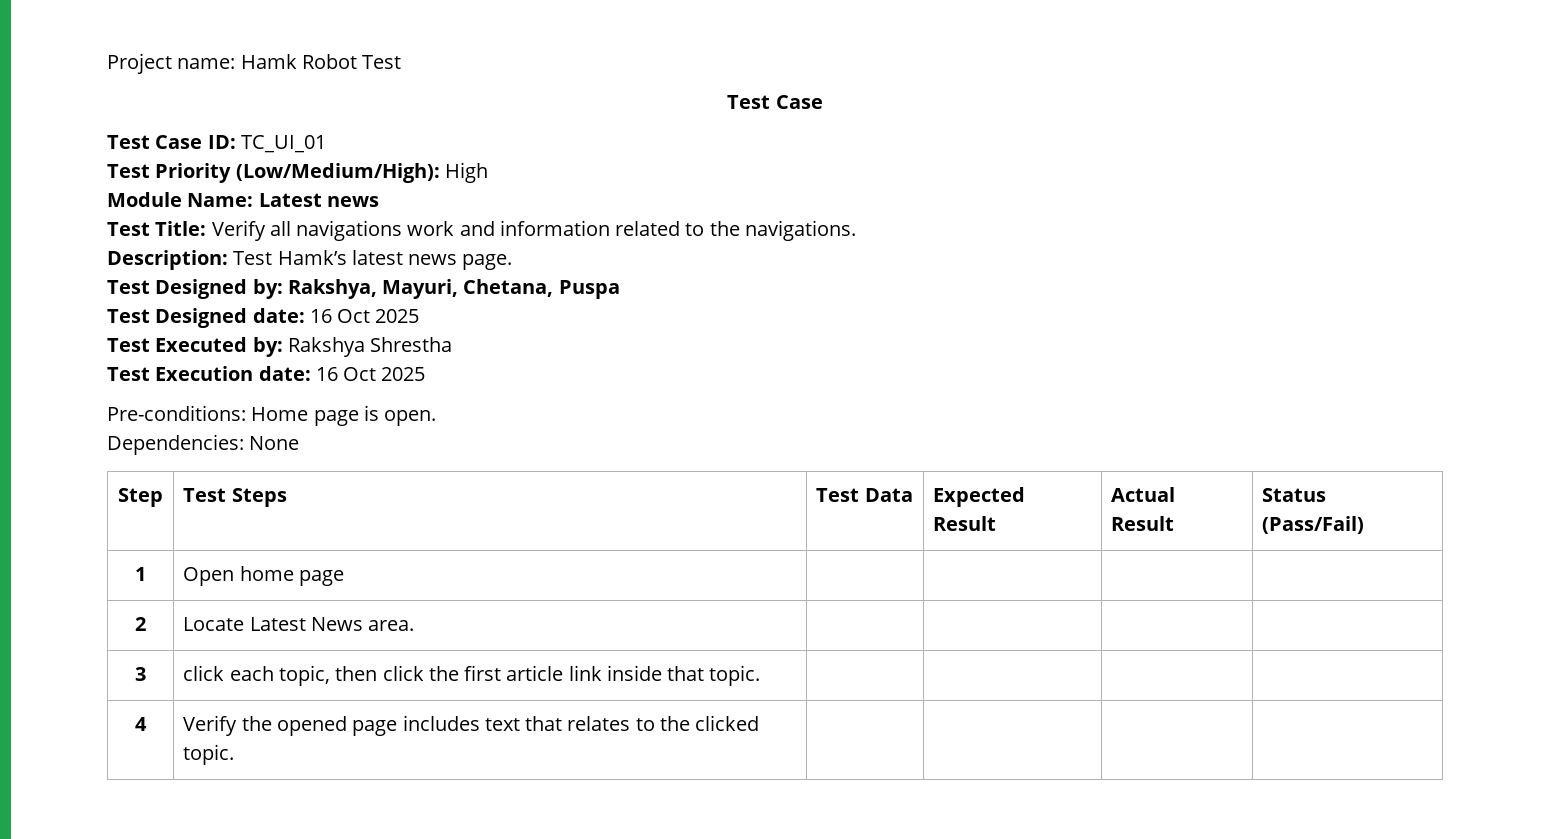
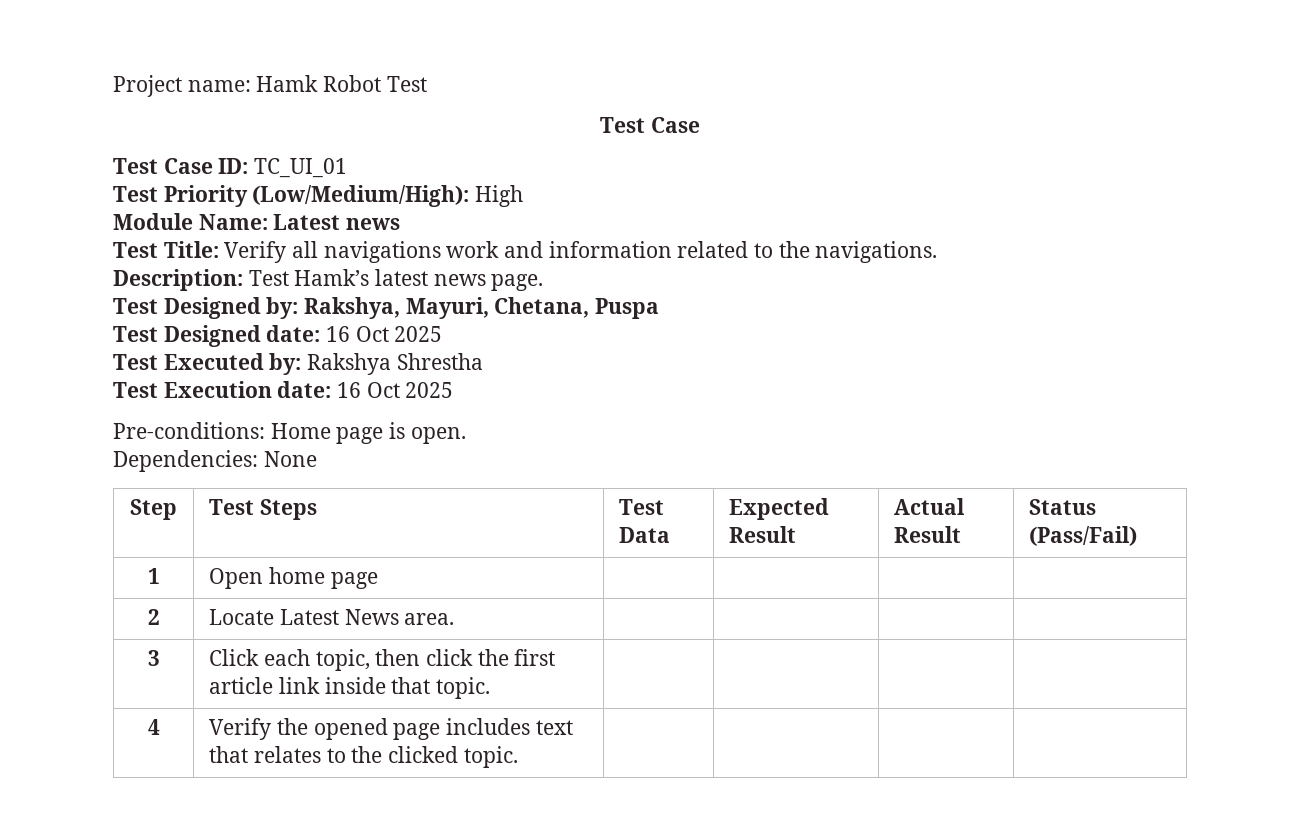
- 3 | click each topic, then click the first article link inside that topic. | | | |
+ 3 | Click each topic, then click the first article link inside that topic. | | | |

